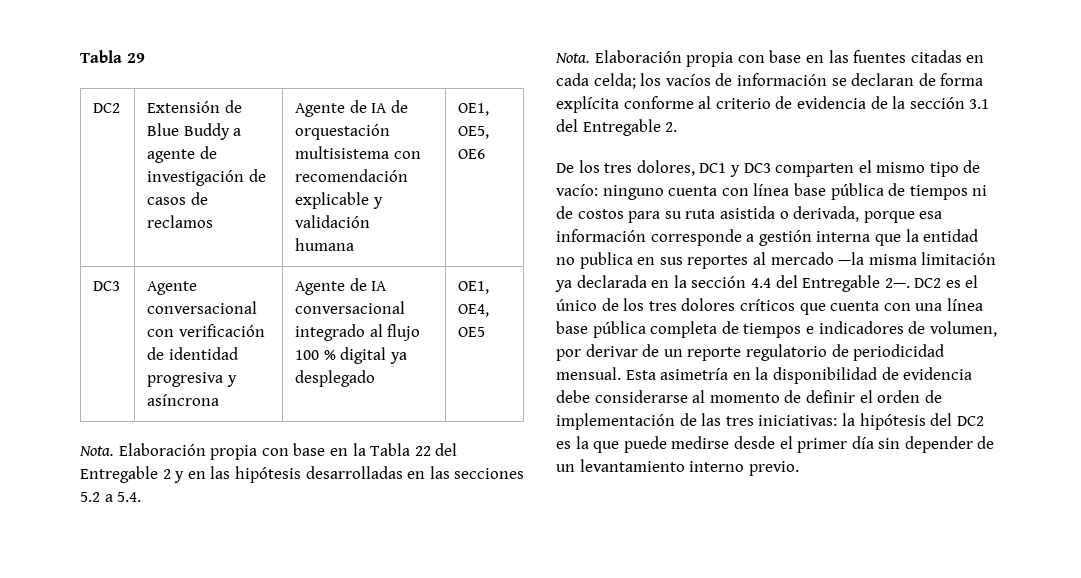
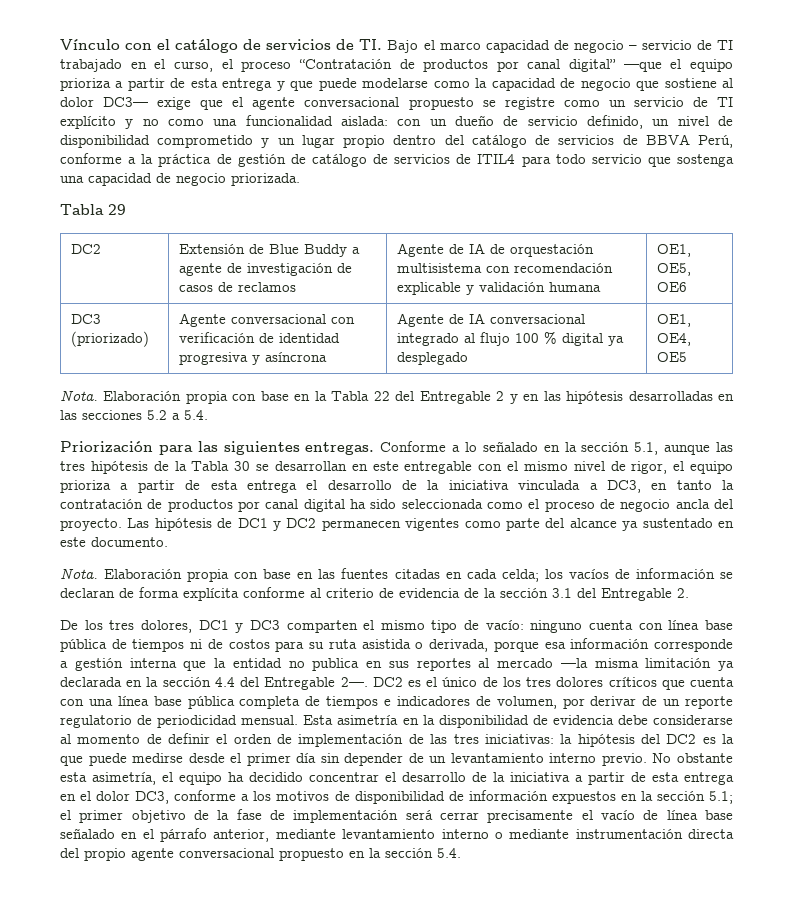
+ Vínculo con el catálogo de servicios de TI. Bajo el marco capacidad de negocio – servicio de TI trabajado en el curso, el proceso “Contratación de productos por canal digital” —que el equipo prioriza a partir de esta entrega y que puede modelarse como la capacidad de negocio que sostiene al dolor DC3— exige que el agente conversacional propuesto se registre como un servicio de TI explícito y no como una funcionalidad aislada: con un dueño de servicio definido, un nivel de disponibilidad comprometido y un lugar propio dentro del catálogo de servicios de BBVA Perú, conforme a la práctica de gestión de catálogo de servicios de ITIL4 para todo servicio que sostenga una capacidad de negocio priorizada.
- DC3 | Agente conversacional con verificación de identidad progresiva y asíncrona | Agente de IA conversacional integrado al flujo 100 % digital ya desplegado | OE1, OE4, OE5
+ DC3 (priorizado) | Agente conversacional con verificación de identidad progresiva y asíncrona | Agente de IA conversacional integrado al flujo 100 % digital ya desplegado | OE1, OE4, OE5
+ Priorización para las siguientes entregas. Conforme a lo señalado en la sección 5.1, aunque las tres hipótesis de la Tabla 30 se desarrollan en este entregable con el mismo nivel de rigor, el equipo prioriza a partir de esta entrega el desarrollo de la iniciativa vinculada a DC3, en tanto la contratación de productos por canal digital ha sido seleccionada como el proceso de negocio ancla del proyecto. Las hipótesis de DC1 y DC2 permanecen vigentes como parte del alcance ya sustentado en este documento.
+ No obstante esta asimetría, el equipo ha decidido concentrar el desarrollo de la iniciativa a partir de esta entrega en el dolor DC3, conforme a los motivos de disponibilidad de información expuestos en la sección 5.1; el primer objetivo de la fase de implementación será cerrar precisamente el vacío de línea base señalado en el párrafo anterior, mediante levantamiento interno o mediante instrumentación directa del propio agente conversacional propuesto en la sección 5.4.

